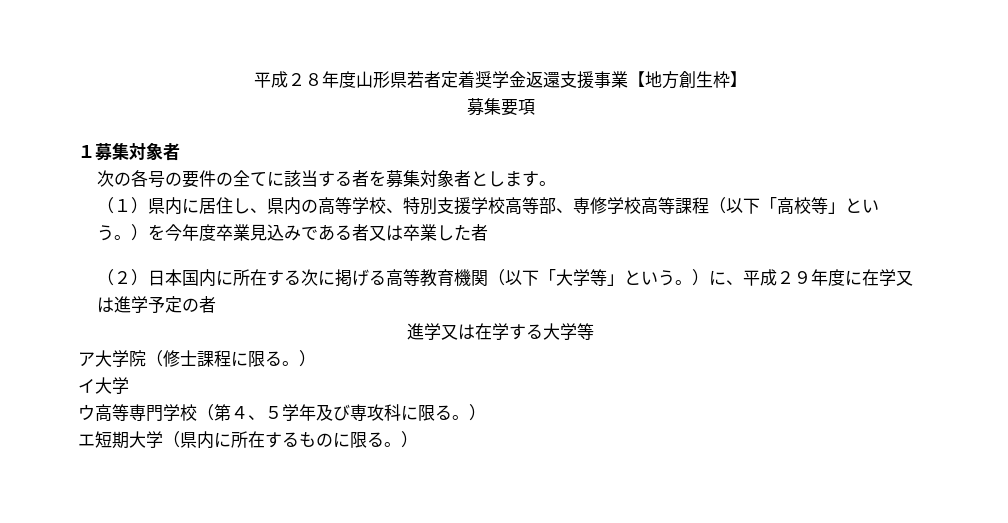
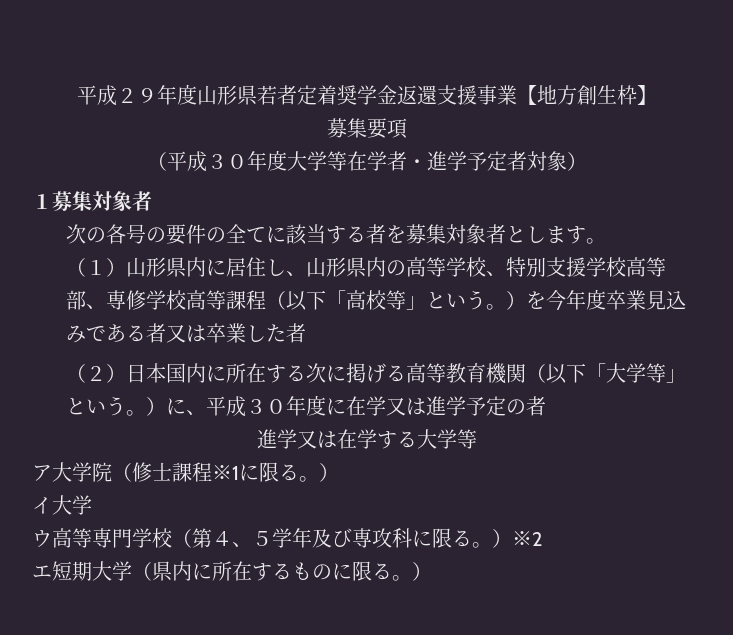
- 平成２８年度山形県若者定着奨学金返還支援事業【地方創生枠】
+ 平成２９年度山形県若者定着奨学金返還支援事業【地方創生枠】
+ （平成３０年度大学等在学者・進学予定者対象）
- （１）県内に居住し、県内の高等学校、特別支援学校高等部、専修学校高等課程（以下「高校等」という。）を今年度卒業見込みである者又は卒業した者
+ （１）山形県内に居住し、山形県内の高等学校、特別支援学校高等部、専修学校高等課程（以下「高校等」という。）を今年度卒業見込みである者又は卒業した者
- （２）日本国内に所在する次に掲げる高等教育機関（以下「大学等」という。）に、平成２９年度に在学又は進学予定の者
+ （２）日本国内に所在する次に掲げる高等教育機関（以下「大学等」という。）に、平成３０年度に在学又は進学予定の者
- ア大学院（修士課程に限る。）
+ ア大学院（修士課程※1に限る。）
- ウ高等専門学校（第４、５学年及び専攻科に限る。）
+ ウ高等専門学校（第４、５学年及び専攻科に限る。）※2

